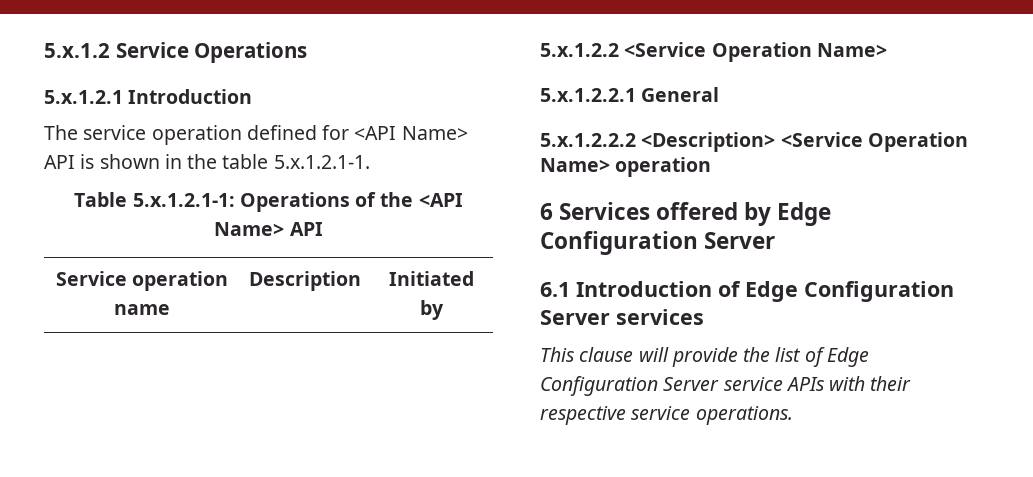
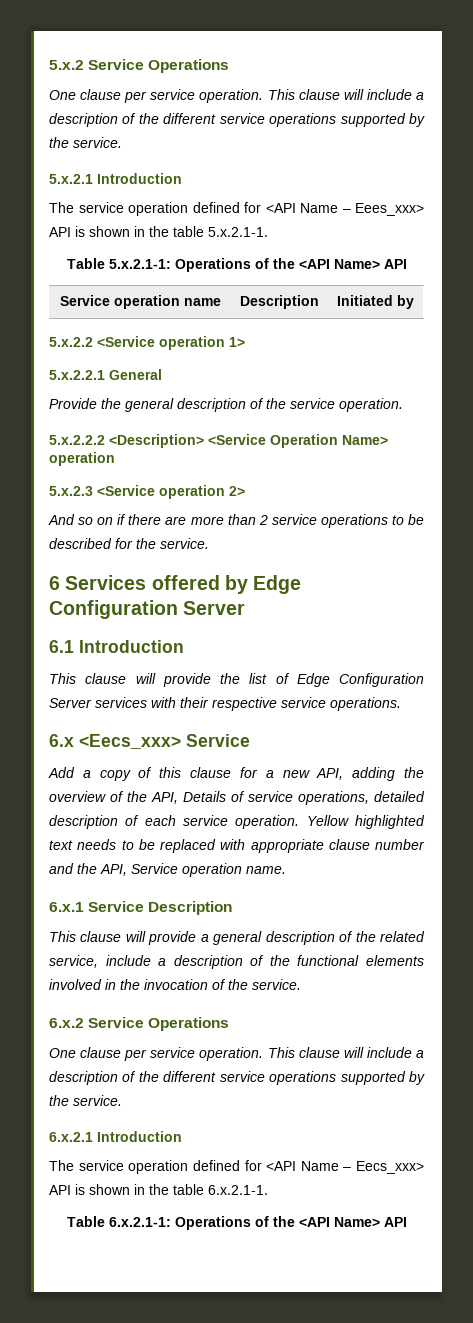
- 5.x.1.2 Service Operations
- 5.x.1.2.1 Introduction
- The service operation defined for <API Name> API is shown in the table 5.x.1.2.1-1.
- Table 5.x.1.2.1-1: Operations of the <API Name> API
+ 5.x.2 Service Operations
+ One clause per service operation. This clause will include a description of the different service operations supported by the service.
+ 5.x.2.1 Introduction
+ The service operation defined for <API Name – Eees_xxx> API is shown in the table 5.x.2.1-1.
+ Table 5.x.2.1-1: Operations of the <API Name> API
- 5.x.1.2.2 <Service Operation Name>
- 5.x.1.2.2.1 General
- 5.x.1.2.2.2 <Description> <Service Operation Name> operation
+ 5.x.2.2 <Service operation 1>
+ 5.x.2.2.1 General
+ Provide the general description of the service operation.
+ 5.x.2.2.2 <Description> <Service Operation Name> operation
+ 5.x.2.3 <Service operation 2>
+ And so on if there are more than 2 service operations to be described for the service.
- 6.1 Introduction of Edge Configuration Server services
+ 6.1 Introduction
- This clause will provide the list of Edge Configuration Server service APIs with their respective service operations.
+ This clause will provide the list of Edge Configuration Server services with their respective service operations.
+ 6.x <Eecs_xxx> Service
+ Add a copy of this clause for a new API, adding the overview of the API, Details of service operations, detailed description of each service operation. Yellow highlighted text needs to be replaced with appropriate clause number and the API, Service operation name.
+ 6.x.1 Service Description
+ This clause will provide a general description of the related service, include a description of the functional elements involved in the invocation of the service.
+ 6.x.2 Service Operations
+ One clause per service operation. This clause will include a description of the different service operations supported by the service.
+ 6.x.2.1 Introduction
+ The service operation defined for <API Name – Eecs_xxx> API is shown in the table 6.x.2.1-1.
+ Table 6.x.2.1-1: Operations of the <API Name> API

